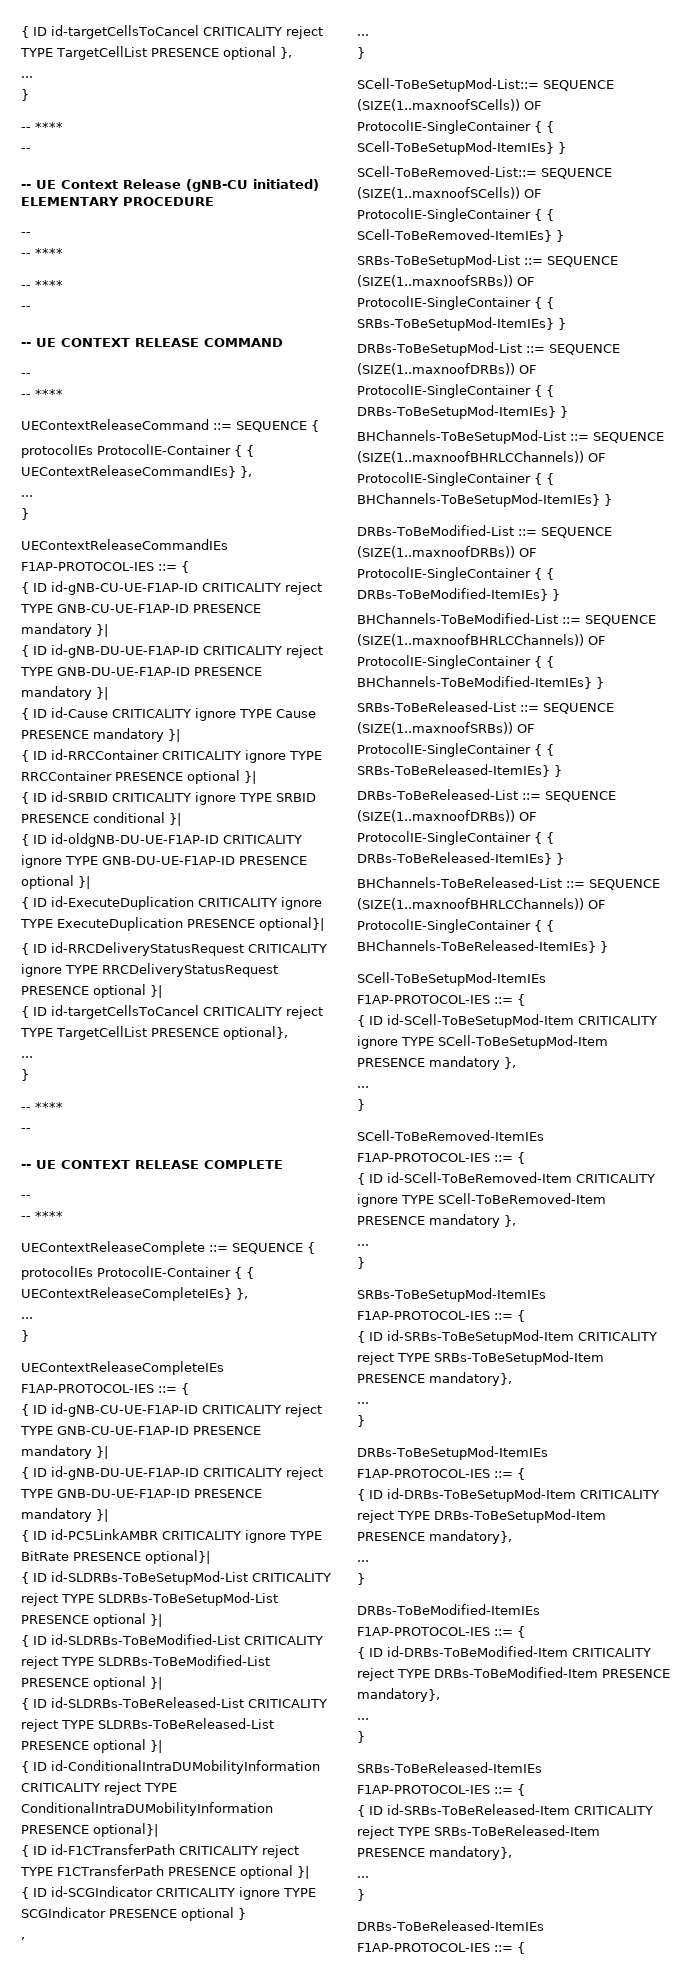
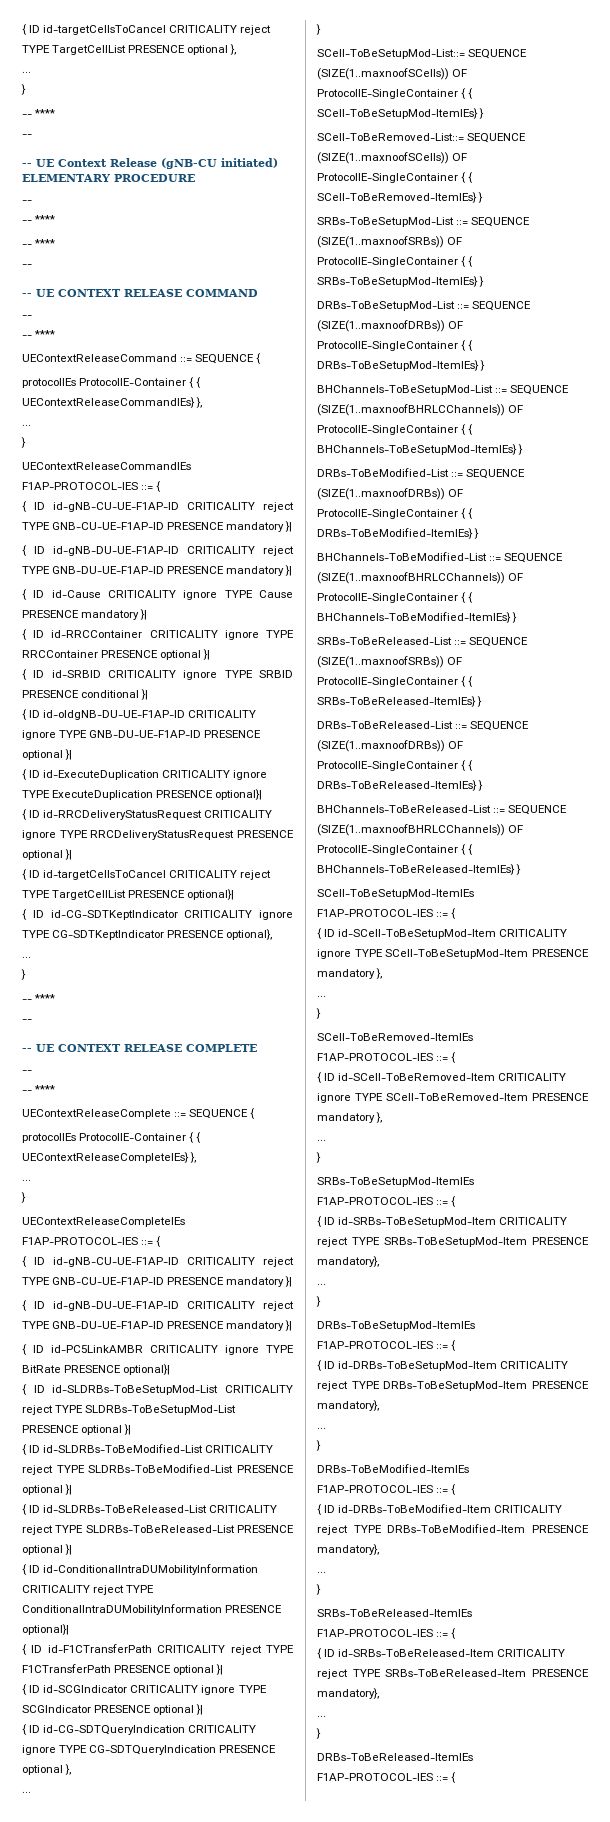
- { ID id-targetCellsToCancel CRITICALITY reject TYPE TargetCellList PRESENCE optional},
+ { ID id-targetCellsToCancel CRITICALITY reject TYPE TargetCellList PRESENCE optional}|
+ { ID id-CG-SDTKeptIndicator CRITICALITY ignore TYPE CG-SDTKeptIndicator PRESENCE optional},
- { ID id-SCGIndicator CRITICALITY ignore TYPE SCGIndicator PRESENCE optional }
- ,
+ { ID id-SCGIndicator CRITICALITY ignore TYPE SCGIndicator PRESENCE optional }|
+ { ID id-CG-SDTQueryIndication CRITICALITY ignore TYPE CG-SDTQueryIndication PRESENCE optional },

